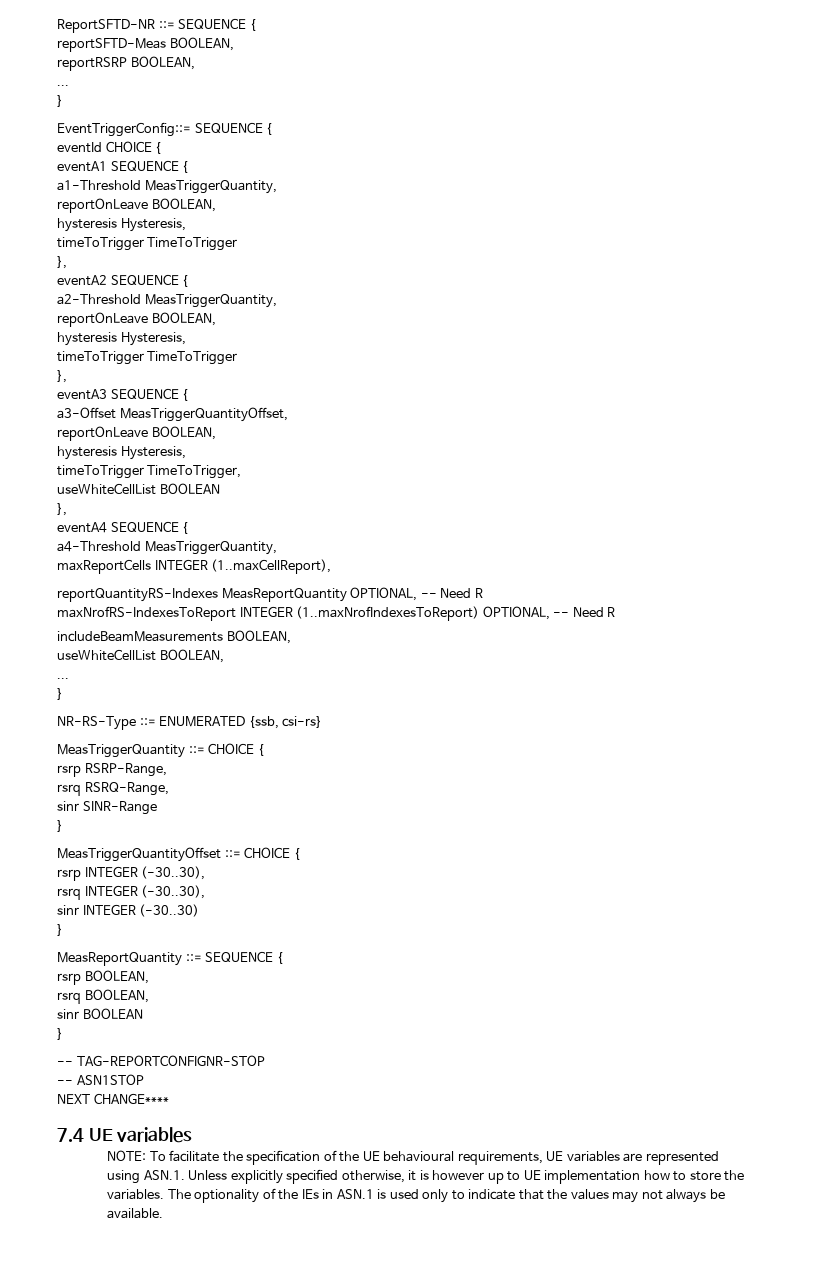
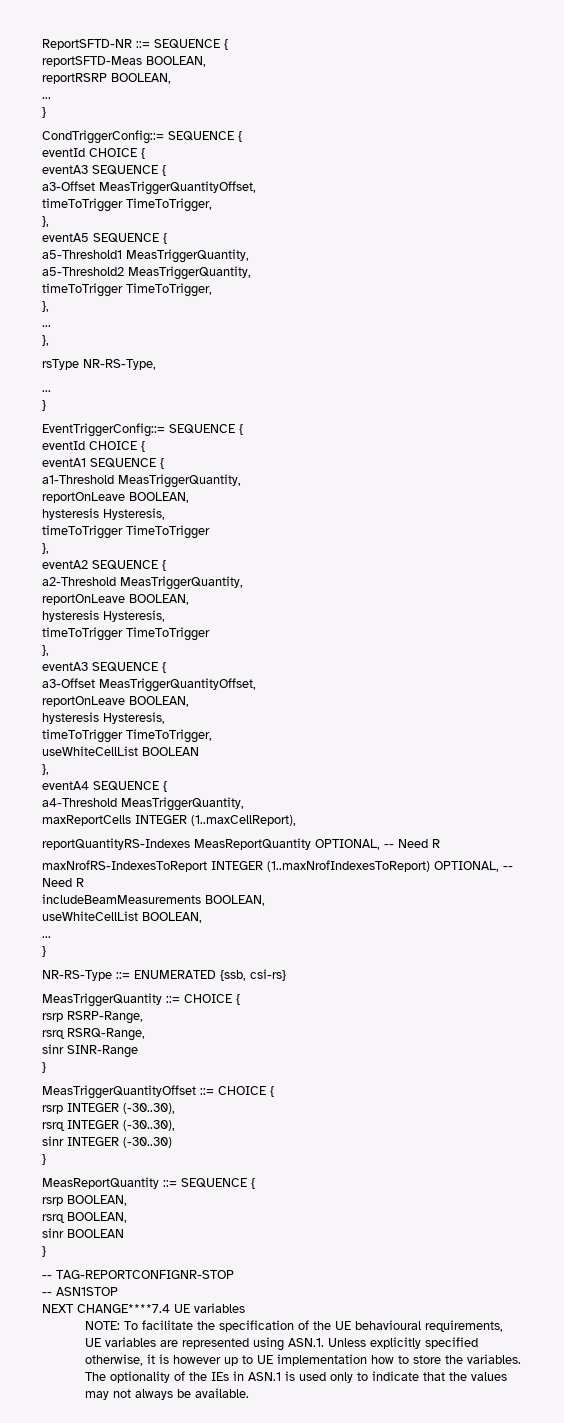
+ CondTriggerConfig::= SEQUENCE {
+ eventId CHOICE {
+ eventA3 SEQUENCE {
+ a3-Offset MeasTriggerQuantityOffset,
+ timeToTrigger TimeToTrigger,
+ },
+ eventA5 SEQUENCE {
+ a5-Threshold1 MeasTriggerQuantity,
+ a5-Threshold2 MeasTriggerQuantity,
+ timeToTrigger TimeToTrigger,
+ },
+ ...
+ },
+ rsType NR-RS-Type,
+ ...
+ }
- NEXT CHANGE****
- 7.4 UE variables
+ NEXT CHANGE****7.4 UE variables

